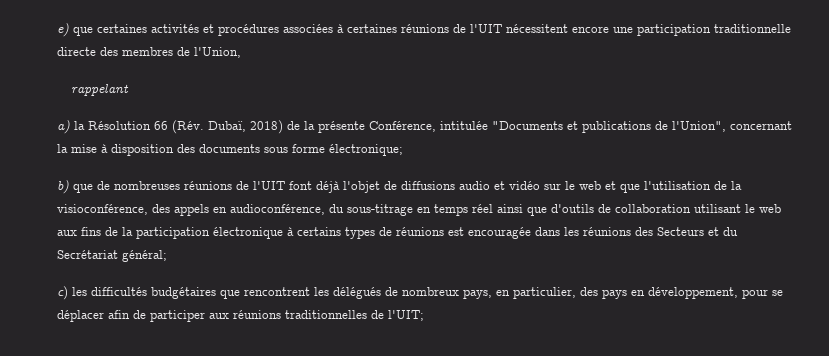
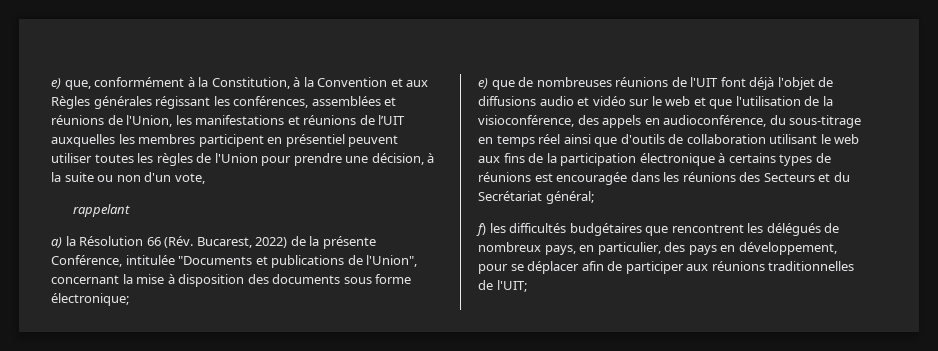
- e) que certaines activités et procédures associées à certaines réunions de l'UIT nécessitent encore une participation traditionnelle directe des membres de l'Union,
+ e) que, conformément à la Constitution, à la Convention et aux Règles générales régissant les conférences, assemblées et réunions de l'Union, les manifestations et réunions de l’UIT auxquelles les membres participent en présentiel peuvent utiliser toutes les règles de l'Union pour prendre une décision, à la suite ou non d'un vote,
- a) la Résolution 66 (Rév. Dubaï, 2018) de la présente Conférence, intitulée "Documents et publications de l'Union", concernant la mise à disposition des documents sous forme électronique;
+ a) la Résolution 66 (Rév. Bucarest, 2022) de la présente Conférence, intitulée "Documents et publications de l'Union", concernant la mise à disposition des documents sous forme électronique;
- b) que de nombreuses réunions de l'UIT font déjà l'objet de diffusions audio et vidéo sur le web et que l'utilisation de la visioconférence, des appels en audioconférence, du sous-titrage en temps réel ainsi que d'outils de collaboration utilisant le web aux fins de la participation électronique à certains types de réunions est encouragée dans les réunions des Secteurs et du Secrétariat général;
+ e) que de nombreuses réunions de l'UIT font déjà l'objet de diffusions audio et vidéo sur le web et que l'utilisation de la visioconférence, des appels en audioconférence, du sous-titrage en temps réel ainsi que d'outils de collaboration utilisant le web aux fins de la participation électronique à certains types de réunions est encouragée dans les réunions des Secteurs et du Secrétariat général;
- c) les difficultés budgétaires que rencontrent les délégués de nombreux pays, en particulier, des pays en développement, pour se déplacer afin de participer aux réunions traditionnelles de l'UIT;
+ f) les difficultés budgétaires que rencontrent les délégués de nombreux pays, en particulier, des pays en développement, pour se déplacer afin de participer aux réunions traditionnelles de l'UIT;

